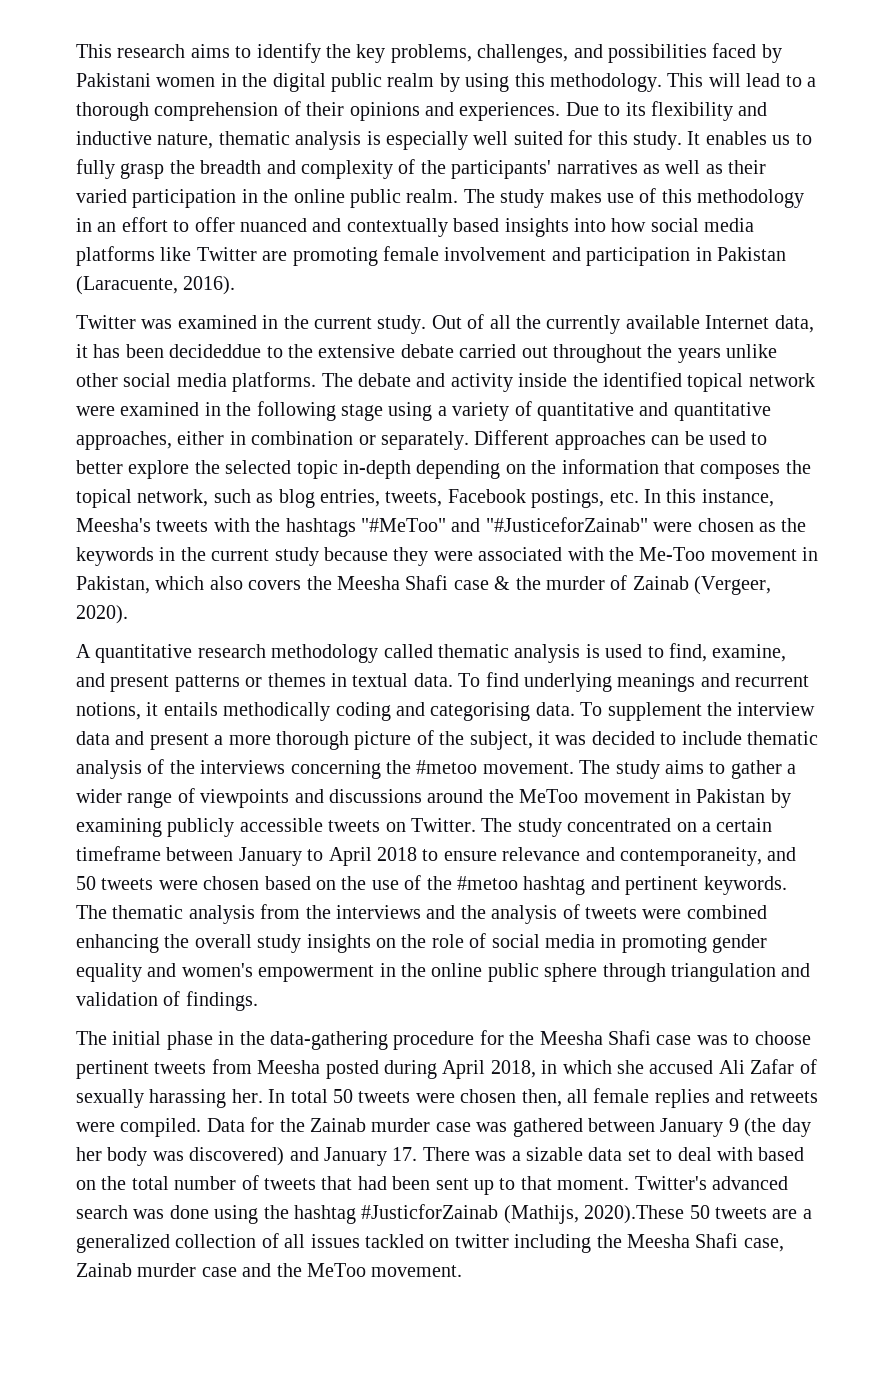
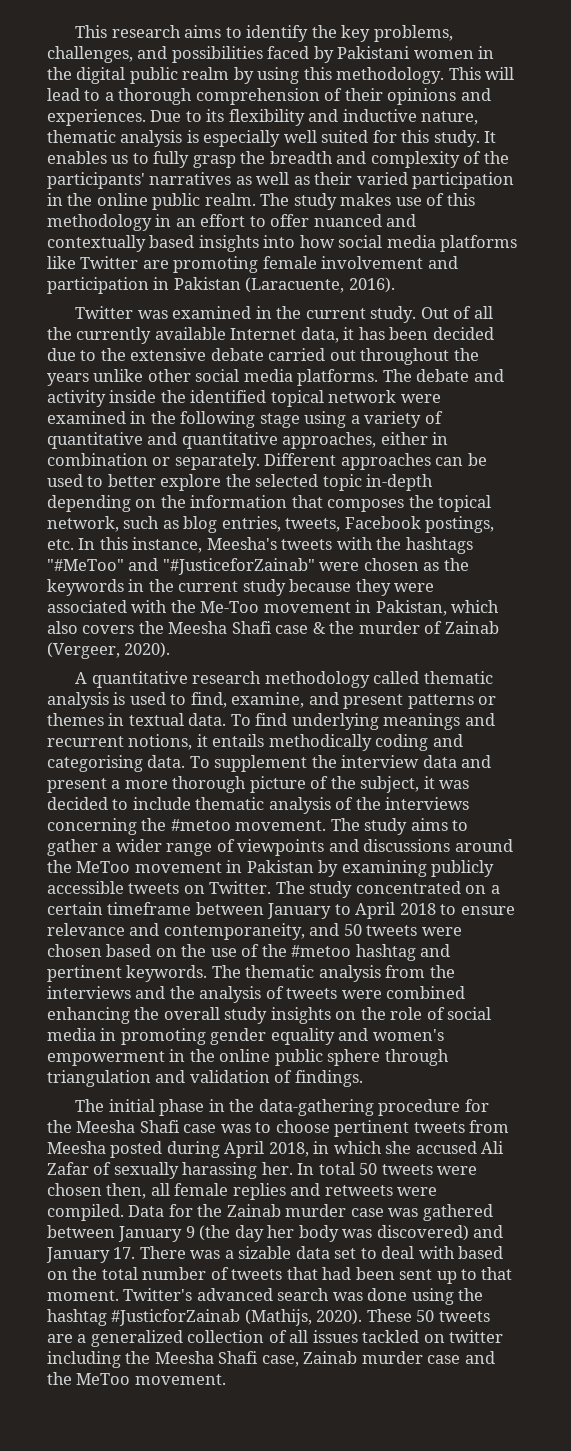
- Out of all the currently available Internet data, it has been decideddue to the extensive debate carried out throughout the years unlike other social media platforms.
+ Out of all the currently available Internet data, it has been decided due to the extensive debate carried out throughout the years unlike other social media platforms.
- Twitter's advanced search was done using the hashtag #JusticforZainab (Mathijs, 2020).These 50 tweets are a generalized collection of all issues tackled on twitter including the Meesha Shafi case, Zainab murder case and the MeToo movement.
+ Twitter's advanced search was done using the hashtag #JusticforZainab (Mathijs, 2020). These 50 tweets are a generalized collection of all issues tackled on twitter including the Meesha Shafi case, Zainab murder case and the MeToo movement.

